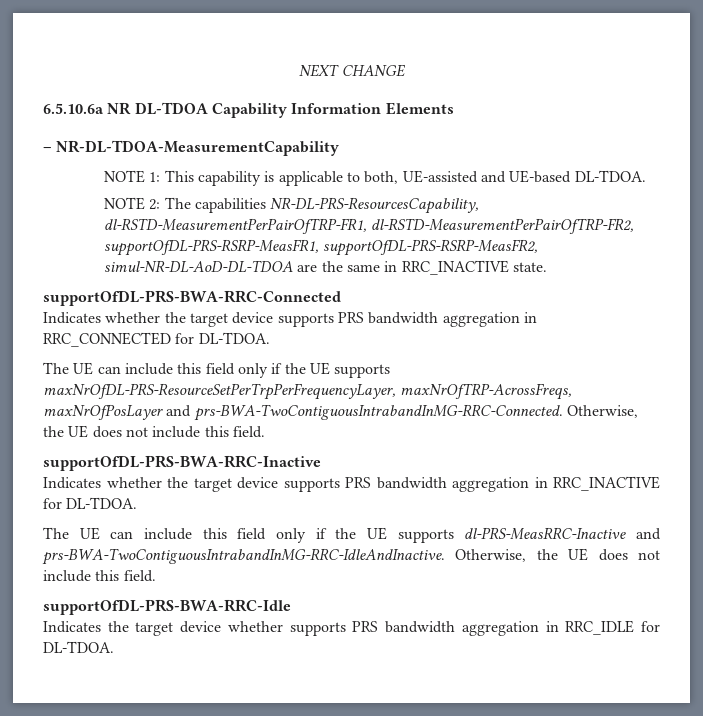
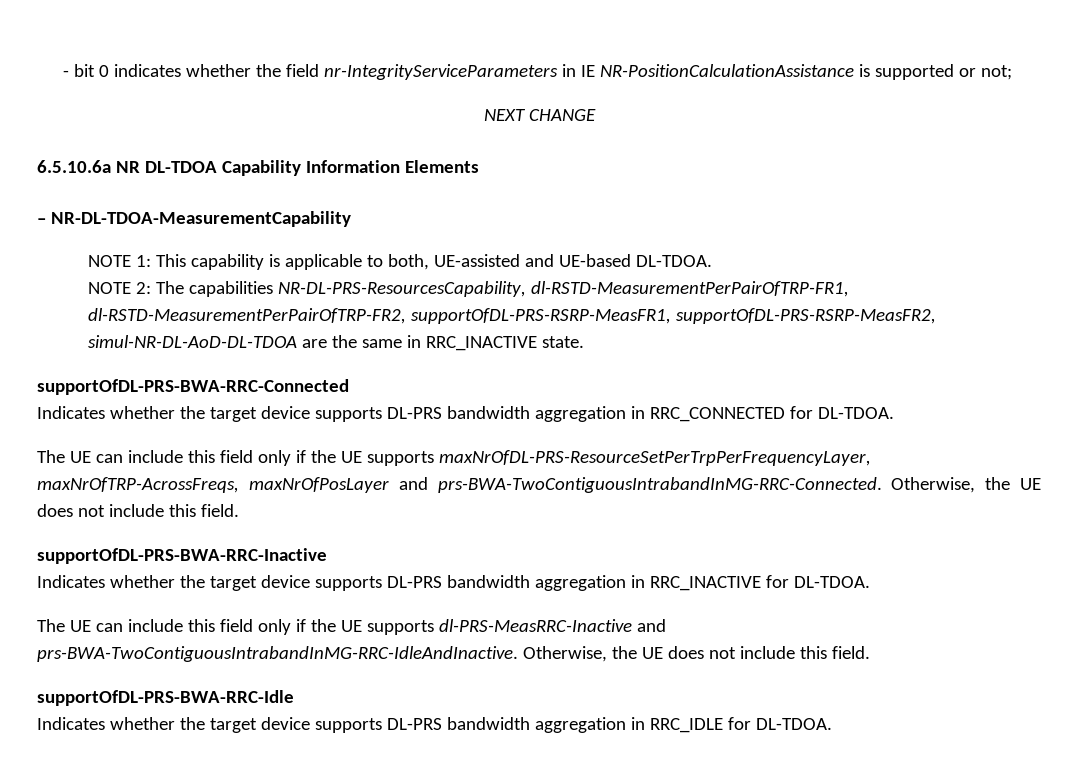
+ - bit 0 indicates whether the field nr-IntegrityServiceParameters in IE NR-PositionCalculationAssistance is supported or not;
- Indicates whether the target device supports PRS bandwidth aggregation in RRC_CONNECTED for DL-TDOA.
+ Indicates whether the target device supports DL-PRS bandwidth aggregation in RRC_CONNECTED for DL-TDOA.
- Indicates whether the target device supports PRS bandwidth aggregation in RRC_INACTIVE for DL-TDOA.
+ Indicates whether the target device supports DL-PRS bandwidth aggregation in RRC_INACTIVE for DL-TDOA.
- Indicates the target device whether supports PRS bandwidth aggregation in RRC_IDLE for DL-TDOA.
+ Indicates whether the target device supports DL-PRS bandwidth aggregation in RRC_IDLE for DL-TDOA.

